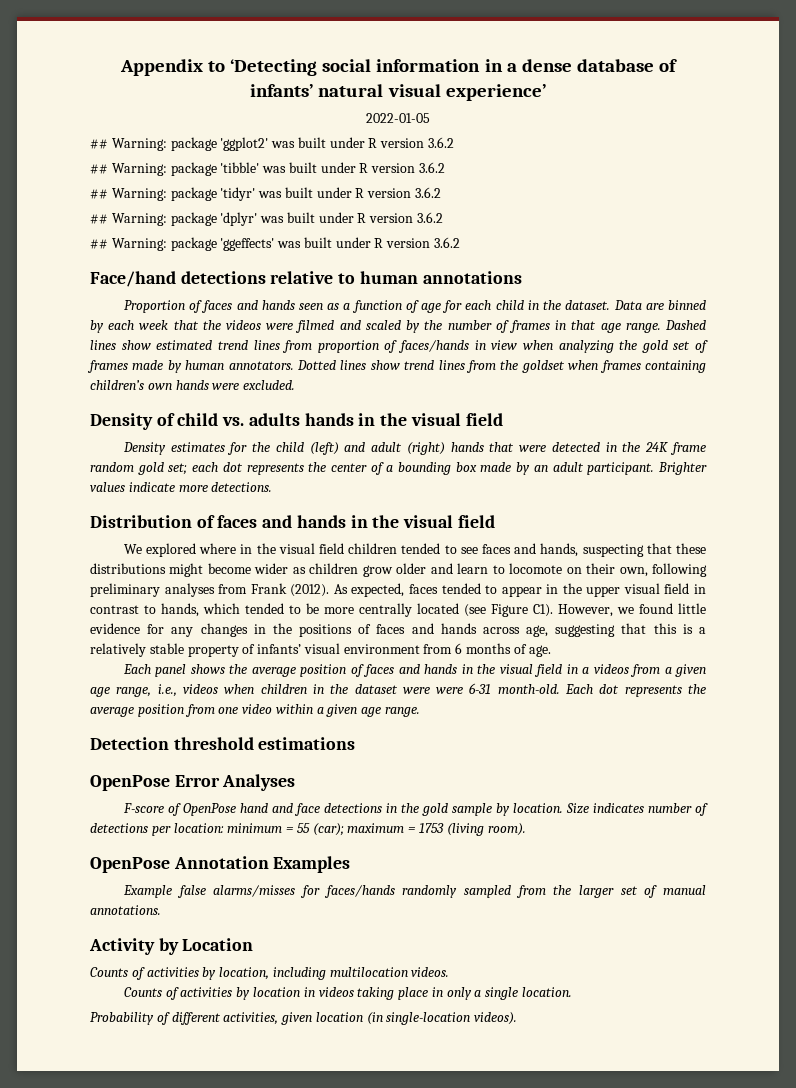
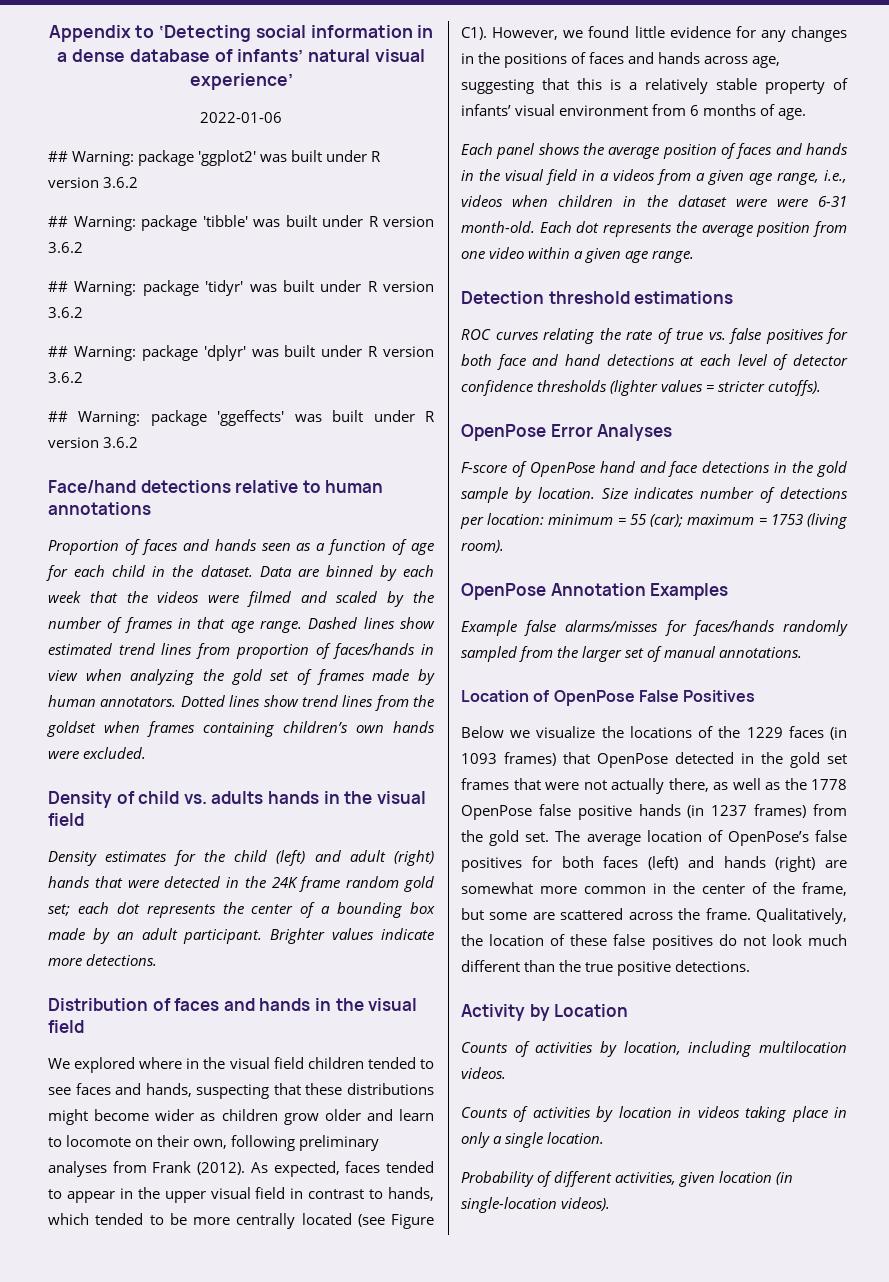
- 2022-01-05
+ 2022-01-06
+ ROC curves relating the rate of true vs. false positives for both face and hand detections at each level of detector confidence thresholds (lighter values = stricter cutoffs).
+ Location of OpenPose False Positives
+ Below we visualize the locations of the 1229 faces (in 1093 frames) that OpenPose detected in the gold set frames that were not actually there, as well as the 1778 OpenPose false positive hands (in 1237 frames) from the gold set. The average location of OpenPose’s false positives for both faces (left) and hands (right) are somewhat more common in the center of the frame, but some are scattered across the frame. Qualitatively, the location of these false positives do not look much different than the true positive detections.

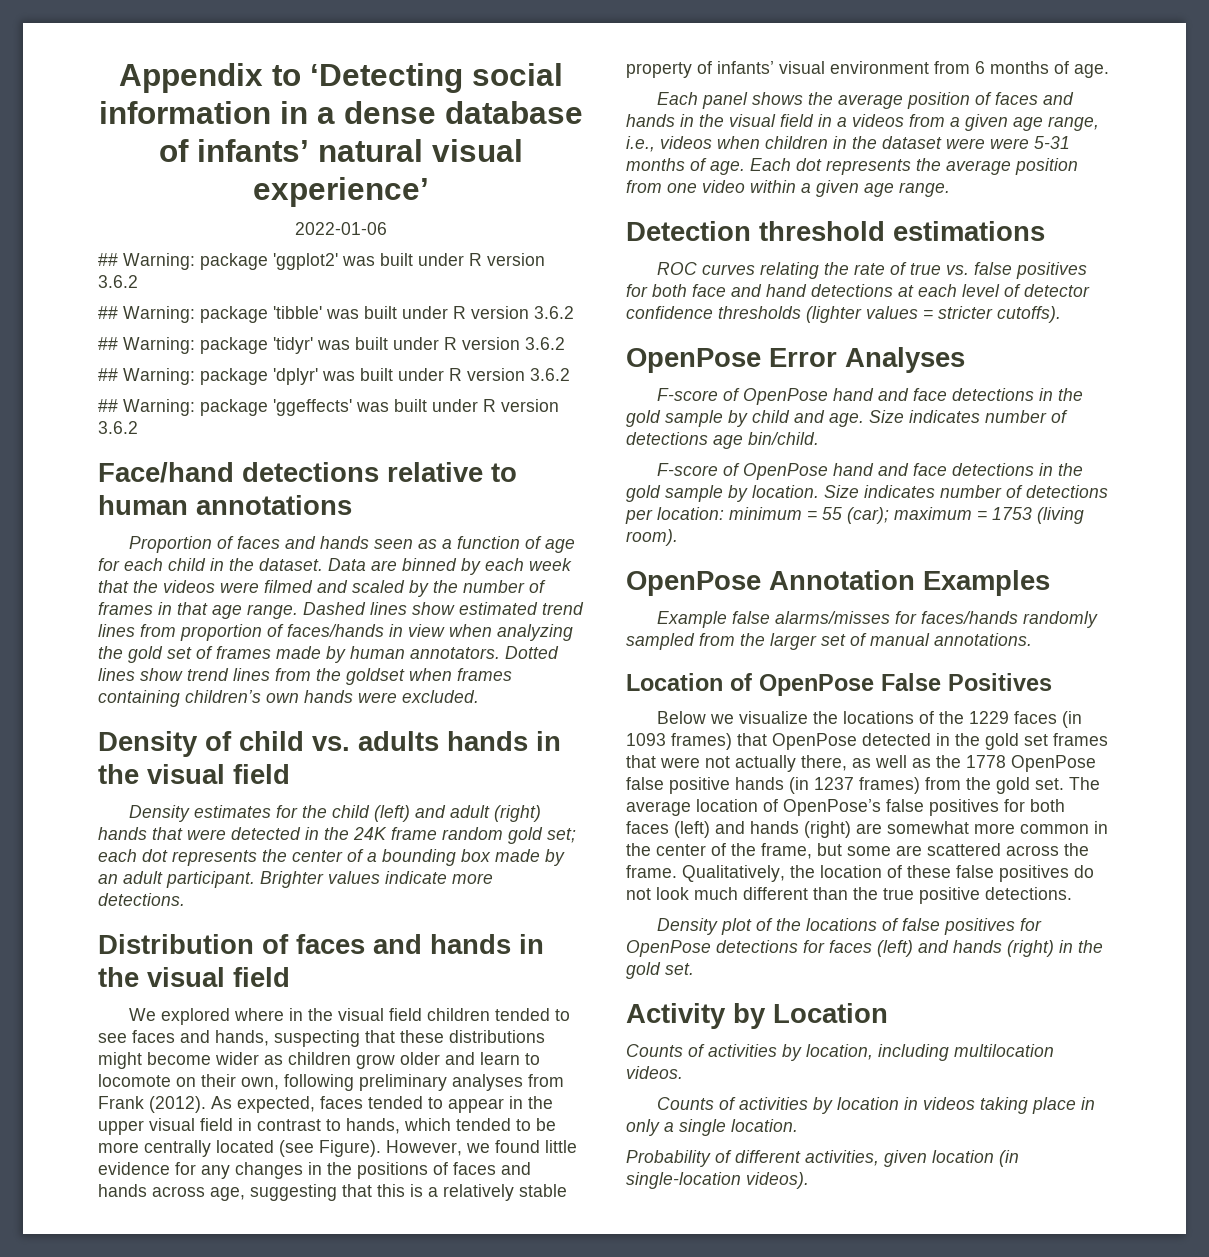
- As expected, faces tended to appear in the upper visual field in contrast to hands, which tended to be more centrally located (see Figure C1). However, we found little evidence for any changes in the positions of faces and hands across age, suggesting that this is a relatively stable property of infants’ visual environment from 6 months of age.
+ As expected, faces tended to appear in the upper visual field in contrast to hands, which tended to be more centrally located (see Figure). However, we found little evidence for any changes in the positions of faces and hands across age, suggesting that this is a relatively stable property of infants’ visual environment from 6 months of age.
- Each panel shows the average position of faces and hands in the visual field in a videos from a given age range, i.e., videos when children in the dataset were were 6-31 month-old.
+ Each panel shows the average position of faces and hands in the visual field in a videos from a given age range, i.e., videos when children in the dataset were were 5-31 months of age.
+ F-score of OpenPose hand and face detections in the gold sample by child and age. Size indicates number of detections age bin/child.
+ Density plot of the locations of false positives for OpenPose detections for faces (left) and hands (right) in the gold set.

